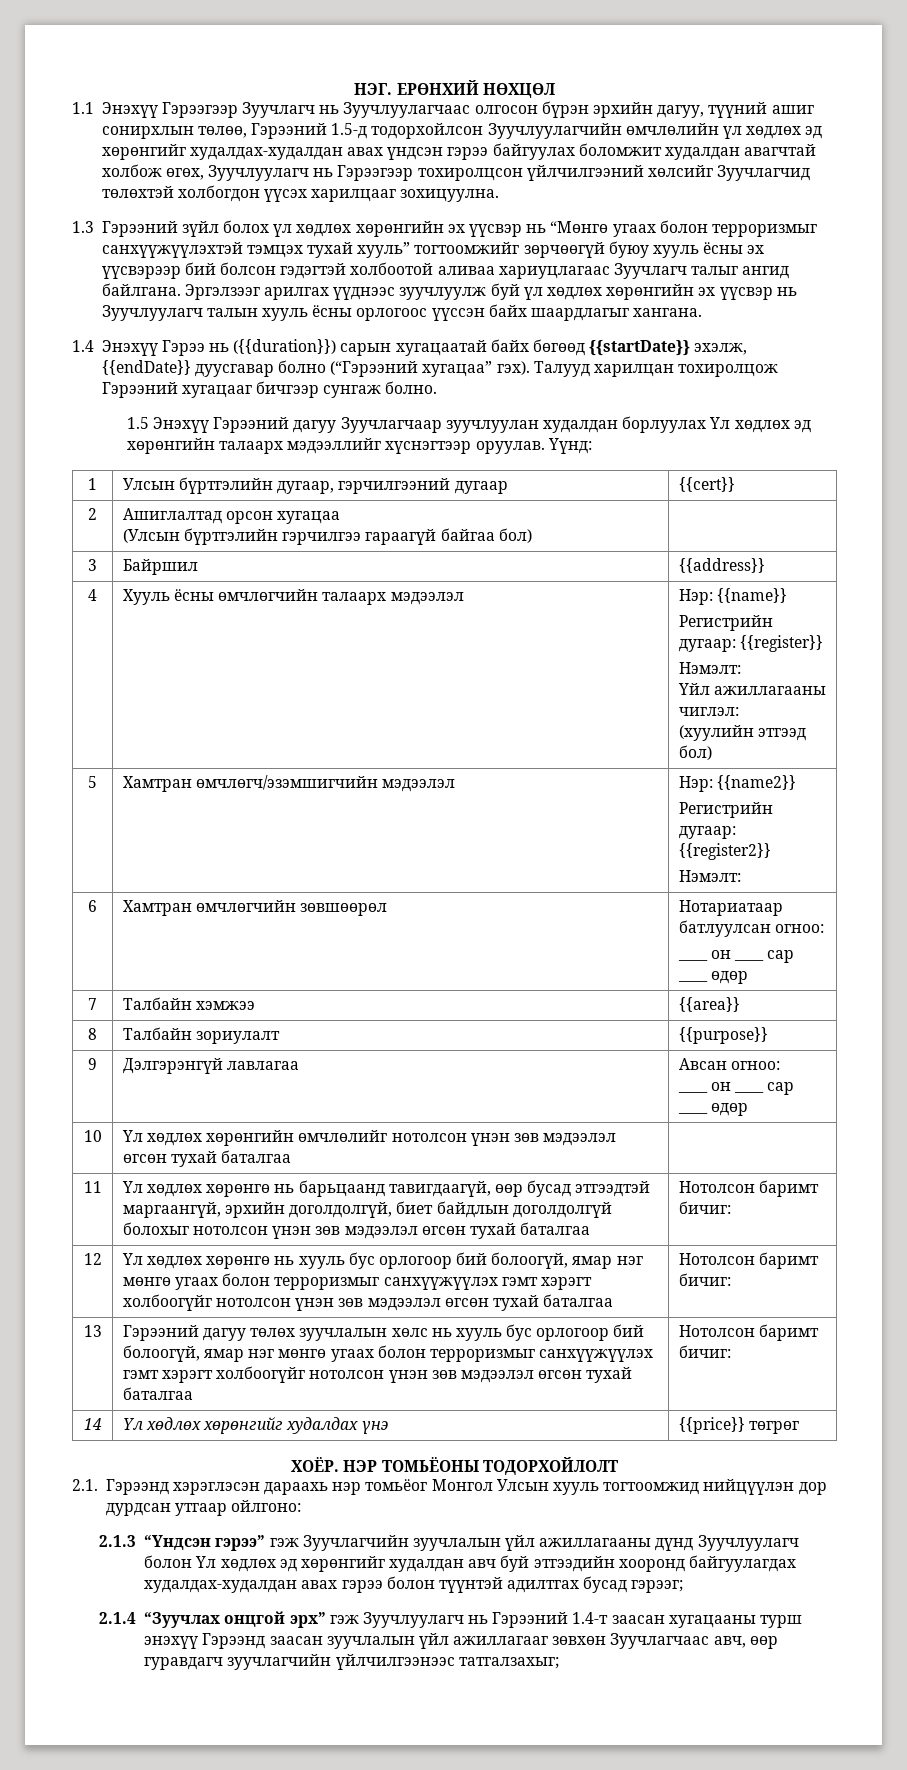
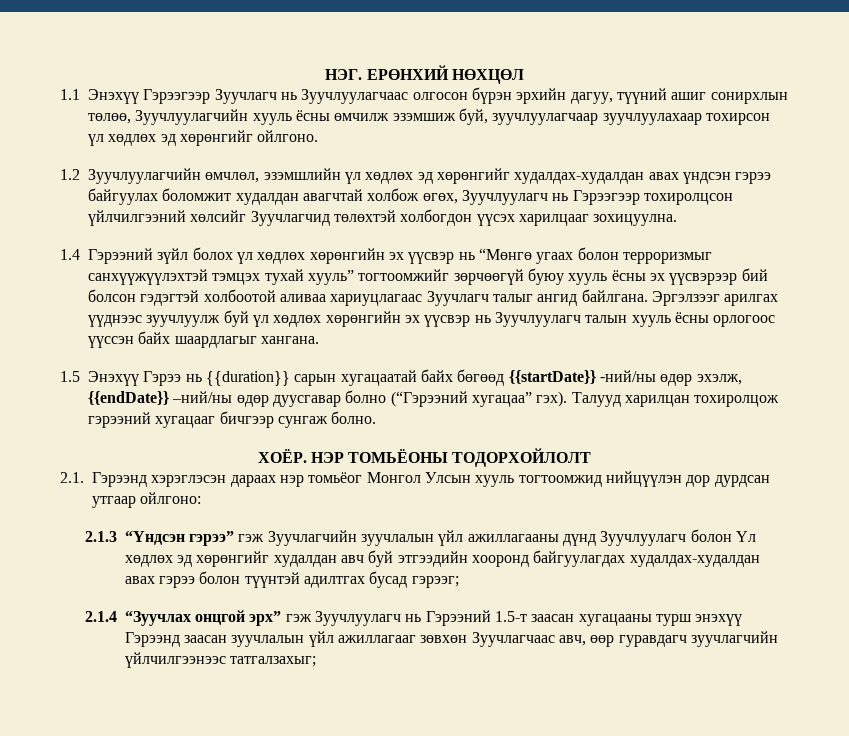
- 1.1 Энэхүү Гэрээгээр Зуучлагч нь Зуучлуулагчаас олгосон бүрэн эрхийн дагуу, түүний ашиг сонирхлын төлөө, Гэрээний 1.5-д тодорхойлсон Зуучлуулагчийн өмчлөлийн үл хөдлөх эд хөрөнгийг худалдах-худалдан авах үндсэн гэрээ байгуулах боломжит худалдан авагчтай холбож өгөх, Зуучлуулагч нь Гэрээгээр тохиролцсон үйлчилгээний хөлсийг Зуучлагчид төлөхтэй холбогдон үүсэх харилцааг зохицуулна.
+ 1.1 Энэхүү Гэрээгээр Зуучлагч нь Зуучлуулагчаас олгосон бүрэн эрхийн дагуу, түүний ашиг сонирхлын төлөө, Зуучлуулагчийн хууль ёсны өмчилж эзэмшиж буй, зуучлуулагчаар зуучлуулахаар тохирсон үл хөдлөх эд хөрөнгийг ойлгоно.
+ 1.2 Зуучлуулагчийн өмчлөл, эзэмшлийн үл хөдлөх эд хөрөнгийг худалдах-худалдан авах үндсэн гэрээ байгуулах боломжит худалдан авагчтай холбож өгөх, Зуучлуулагч нь Гэрээгээр тохиролцсон үйлчилгээний хөлсийг Зуучлагчид төлөхтэй холбогдон үүсэх харилцааг зохицуулна.
- 1.3 Гэрээний зүйл болох үл хөдлөх хөрөнгийн эх үүсвэр нь “Мөнгө угаах болон терроризмыг санхүүжүүлэхтэй тэмцэх тухай хууль” тогтоомжийг зөрчөөгүй буюу хууль ёсны эх үүсвэрээр бий болсон гэдэгтэй холбоотой аливаа хариуцлагаас Зуучлагч талыг ангид байлгана.
+ 1.4 Гэрээний зүйл болох үл хөдлөх хөрөнгийн эх үүсвэр нь “Мөнгө угаах болон терроризмыг санхүүжүүлэхтэй тэмцэх тухай хууль” тогтоомжийг зөрчөөгүй буюу хууль ёсны эх үүсвэрээр бий болсон гэдэгтэй холбоотой аливаа хариуцлагаас Зуучлагч талыг ангид байлгана.
- 1.4 Энэхүү Гэрээ нь ({{duration}}) сарын хугацаатай байх бөгөөд {{startDate}} эхэлж, {{endDate}} дуусгавар болно (“Гэрээний хугацаа” гэх).
+ 1.5 Энэхүү Гэрээ нь {{duration}} сарын хугацаатай байх бөгөөд {{startDate}} -ний/ны өдөр эхэлж, {{endDate}} –ний/ны өдөр дуусгавар болно (“Гэрээний хугацаа” гэх).
- Талууд харилцан тохиролцож Гэрээний хугацааг бичгээр сунгаж болно.
+ Талууд харилцан тохиролцож гэрээний хугацааг бичгээр сунгаж болно.
- 1.5 Энэхүү Гэрээний дагуу Зуучлагчаар зуучлуулан худалдан борлуулах Үл хөдлөх эд хөрөнгийн талаарх мэдээллийг хүснэгтээр оруулав. Үүнд:
- 1 | Улсын бүртгэлийн дугаар, гэрчилгээний дугаар | {{cert}}
- 2 | Ашиглалтад орсон хугацаа
- (Улсын бүртгэлийн гэрчилгээ гараагүй байгаа бол) |
- 3 | Байршил | {{address}}
- 4 | Хууль ёсны өмчлөгчийн талаарх мэдээлэл | Нэр: {{name}}
- Регистрийн дугаар: {{register}}
- Нэмэлт:
- Үйл ажиллагааны чиглэл:
- (хуулийн этгээд бол)
- 5 | Хамтран өмчлөгч/эзэмшигчийн мэдээлэл | Нэр: {{name2}}
- Регистрийн дугаар: {{register2}}
- Нэмэлт:
- 6 | Хамтран өмчлөгчийн зөвшөөрөл | Нотариатаар батлуулсан огноо:
- ____ он ____ сар ____ өдөр
- 7 | Талбайн хэмжээ | {{area}}
- 8 | Талбайн зориулалт | {{purpose}}
- 9 | Дэлгэрэнгүй лавлагаа | Авсан огноо:
- ____ он ____ сар ____ өдөр
- 10 | Үл хөдлөх хөрөнгийн өмчлөлийг нотолсон үнэн зөв мэдээлэл өгсөн тухай баталгаа |
- 11 | Үл хөдлөх хөрөнгө нь барьцаанд тавигдаагүй, өөр бусад этгээдтэй маргаангүй, эрхийн доголдолгүй, биет байдлын доголдолгүй болохыг нотолсон үнэн зөв мэдээлэл өгсөн тухай баталгаа | Нотолсон баримт бичиг:
- 12 | Үл хөдлөх хөрөнгө нь хууль бус орлогоор бий болоогүй, ямар нэг мөнгө угаах болон терроризмыг санхүүжүүлэх гэмт хэрэгт холбоогүйг нотолсон үнэн зөв мэдээлэл өгсөн тухай баталгаа | Нотолсон баримт бичиг:
- 13 | Гэрээний дагуу төлөх зуучлалын хөлс нь хууль бус орлогоор бий болоогүй, ямар нэг мөнгө угаах болон терроризмыг санхүүжүүлэх гэмт хэрэгт холбоогүйг нотолсон үнэн зөв мэдээлэл өгсөн тухай баталгаа | Нотолсон баримт бичиг:
- 14 | Үл хөдлөх хөрөнгийг худалдах үнэ | {{price}} төгрөг
- 2.1. Гэрээнд хэрэглэсэн дараахь нэр томьёог Монгол Улсын хууль тогтоомжид нийцүүлэн дор дурдсан утгаар ойлгоно:
+ 2.1. Гэрээнд хэрэглэсэн дараах нэр томьёог Монгол Улсын хууль тогтоомжид нийцүүлэн дор дурдсан утгаар ойлгоно:
- 2.1.4 “Зуучлах онцгой эрх” гэж Зуучлуулагч нь Гэрээний 1.4-т заасан хугацааны турш энэхүү Гэрээнд заасан зуучлалын үйл ажиллагааг зөвхөн Зуучлагчаас авч, өөр гуравдагч зуучлагчийн үйлчилгээнээс татгалзахыг;
+ 2.1.4 “Зуучлах онцгой эрх” гэж Зуучлуулагч нь Гэрээний 1.5-т заасан хугацааны турш энэхүү Гэрээнд заасан зуучлалын үйл ажиллагааг зөвхөн Зуучлагчаас авч, өөр гуравдагч зуучлагчийн үйлчилгээнээс татгалзахыг;

